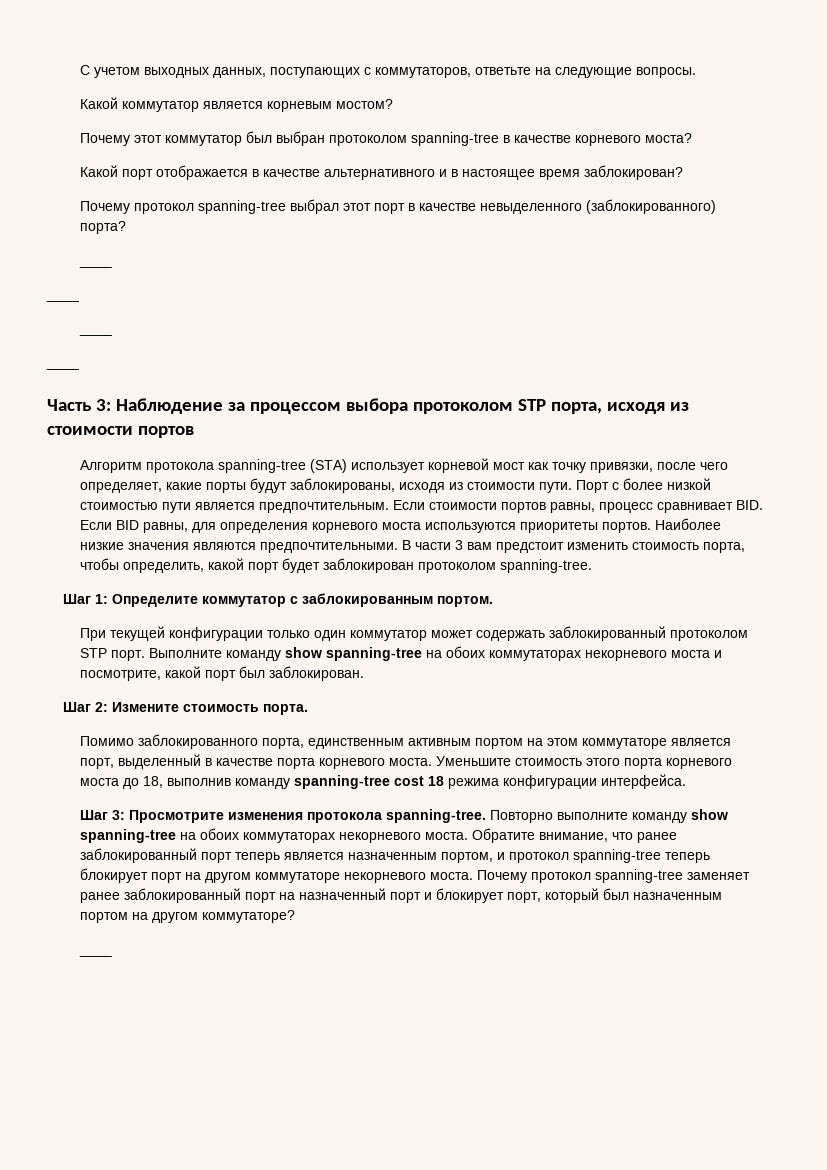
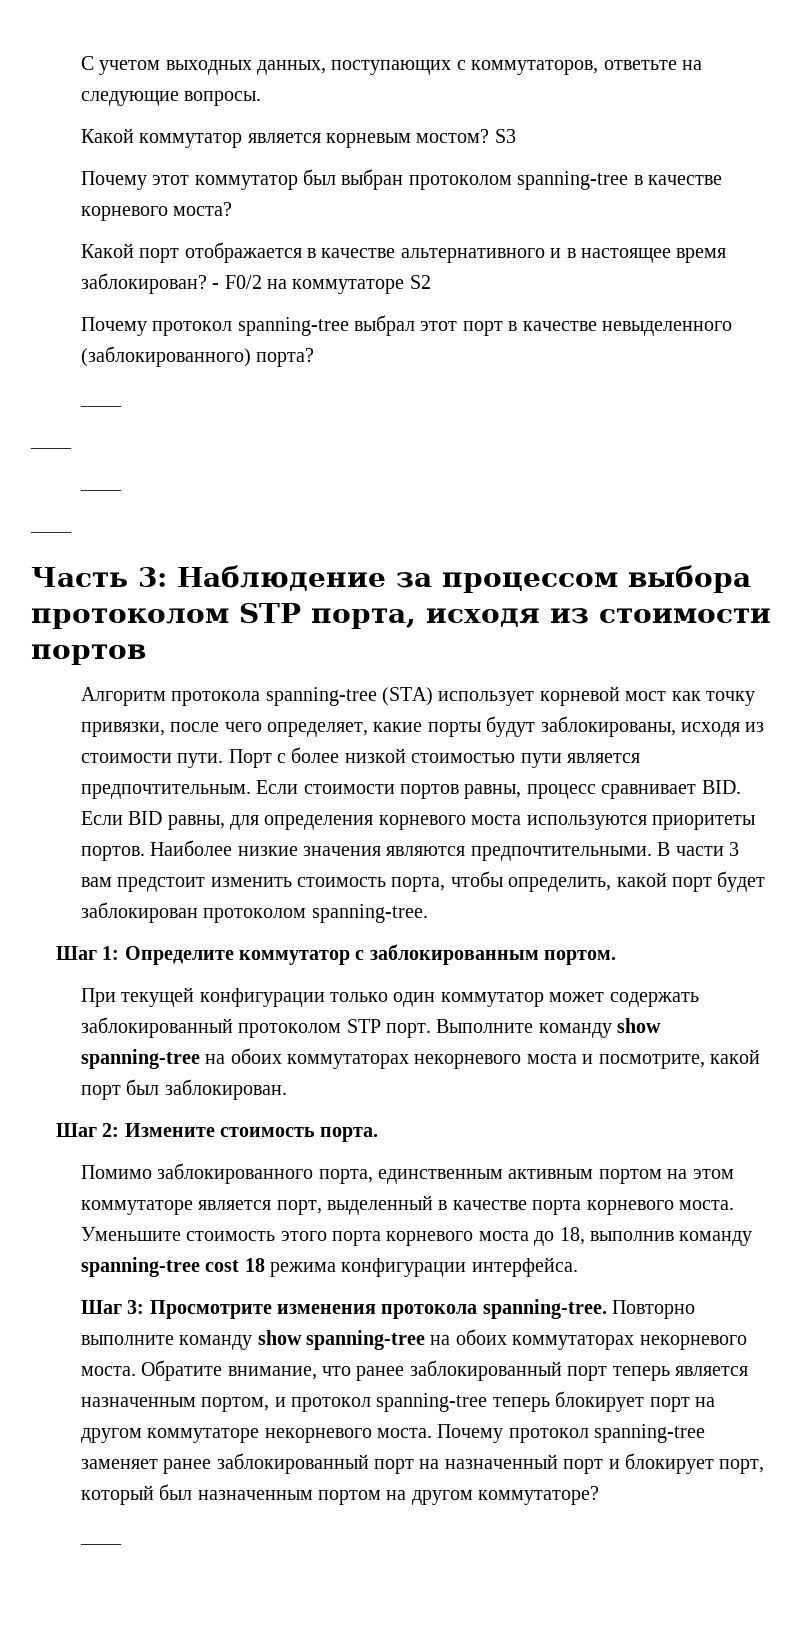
+ S3
+ - F0/2 на коммутаторе S2

